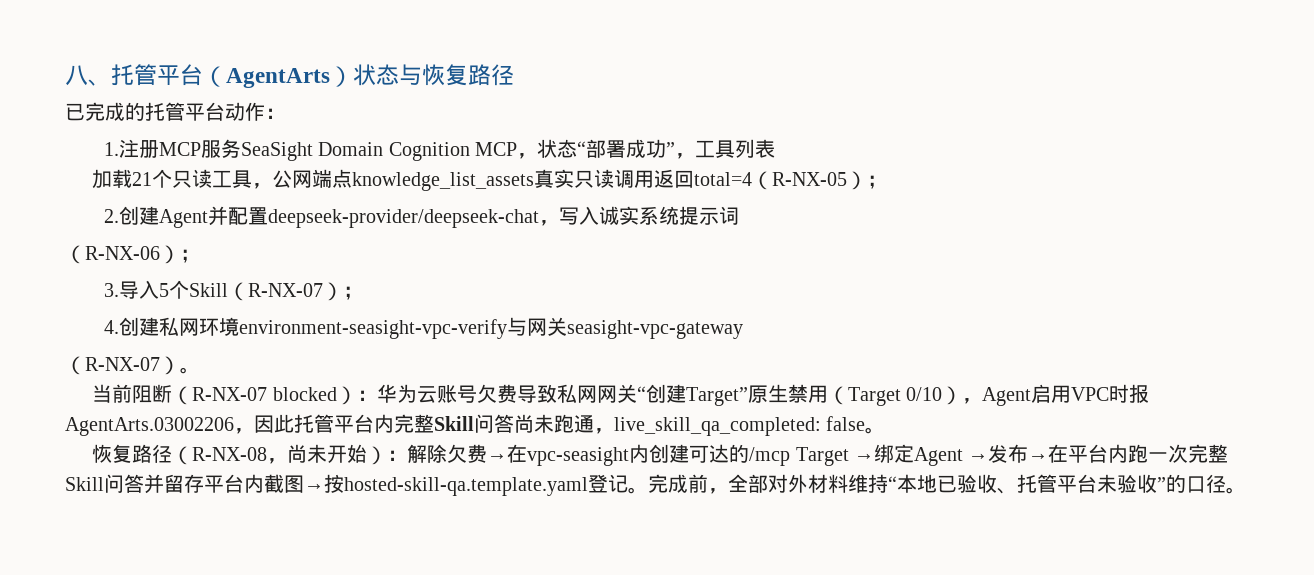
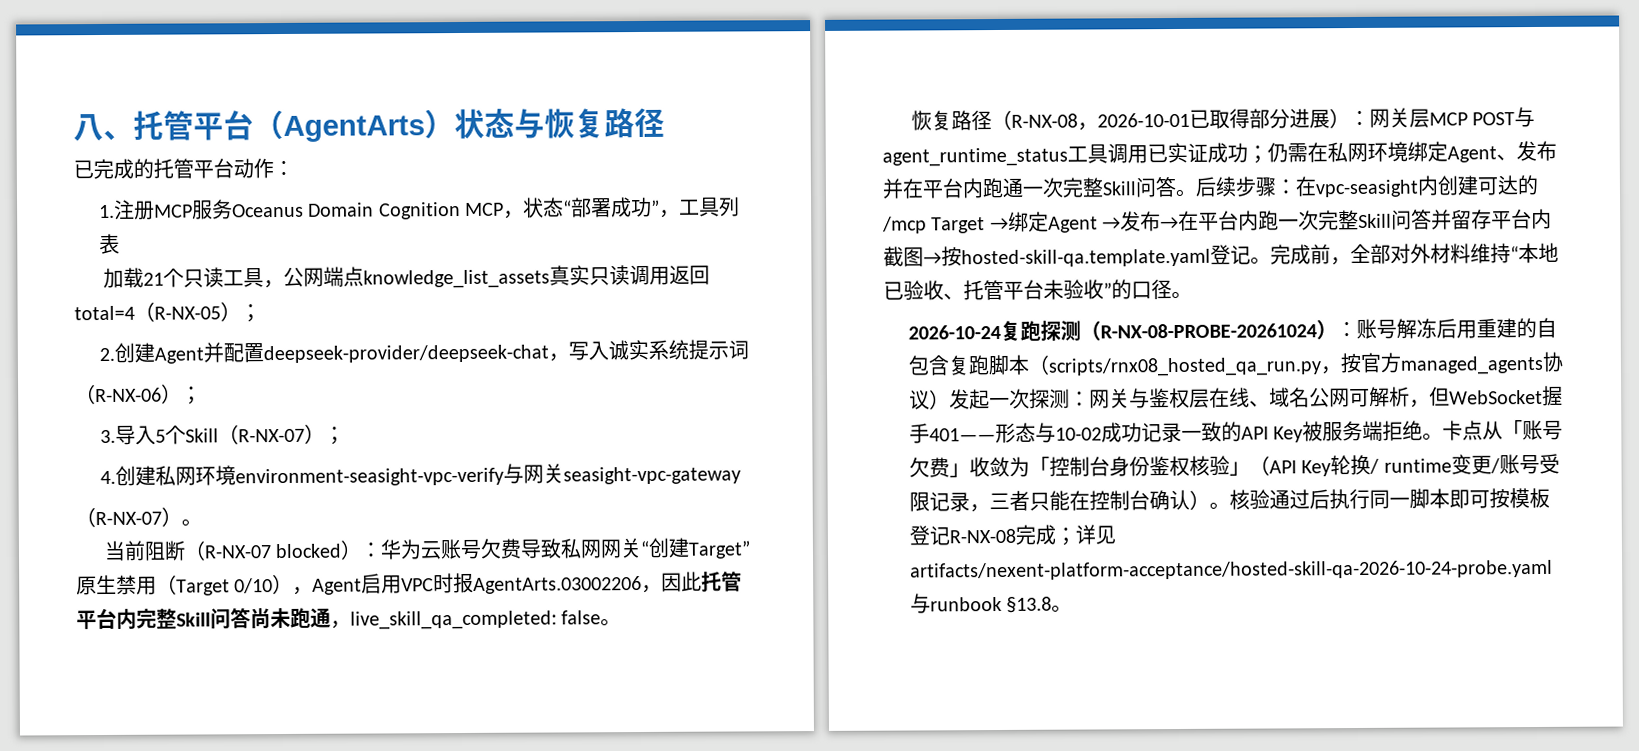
- 1.注册MCP服务SeaSight Domain Cognition MCP，状态“部署成功”，工具列表
+ 1.注册MCP服务Oceanus Domain Cognition MCP，状态“部署成功”，工具列表
- 恢复路径（R-NX-08，尚未开始）：解除欠费→在vpc-seasight内创建可达的/mcp Target →绑定Agent →发布→在平台内跑一次完整Skill问答并留存平台内截图→按hosted-skill-qa.template.yaml登记。
+ 恢复路径（R-NX-08，2026-10-01已取得部分进展）：网关层MCP POST与agent_runtime_status工具调用已实证成功；仍需在私网环境绑定Agent、发布并在平台内跑通一次完整Skill问答。后续步骤：在vpc-seasight内创建可达的/mcp Target →绑定Agent →发布→在平台内跑一次完整Skill问答并留存平台内截图→按hosted-skill-qa.template.yaml登记。
+ 2026-10-24复跑探测（R-NX-08-PROBE-20261024）：账号解冻后用重建的自包含复跑脚本（scripts/rnx08_hosted_qa_run.py，按官方managed_agents协议）发起一次探测：网关与鉴权层在线、域名公网可解析，但WebSocket握手401——形态与10-02成功记录一致的API Key被服务端拒绝。卡点从「账号欠费」收敛为「控制台身份鉴权核验」（API Key轮换/ runtime变更/账号受限记录，三者只能在控制台确认）。核验通过后执行同一脚本即可按模板登记R-NX-08完成；详见artifacts/nexent-platform-acceptance/hosted-skill-qa-2026-10-24-probe.yaml与runbook §13.8。

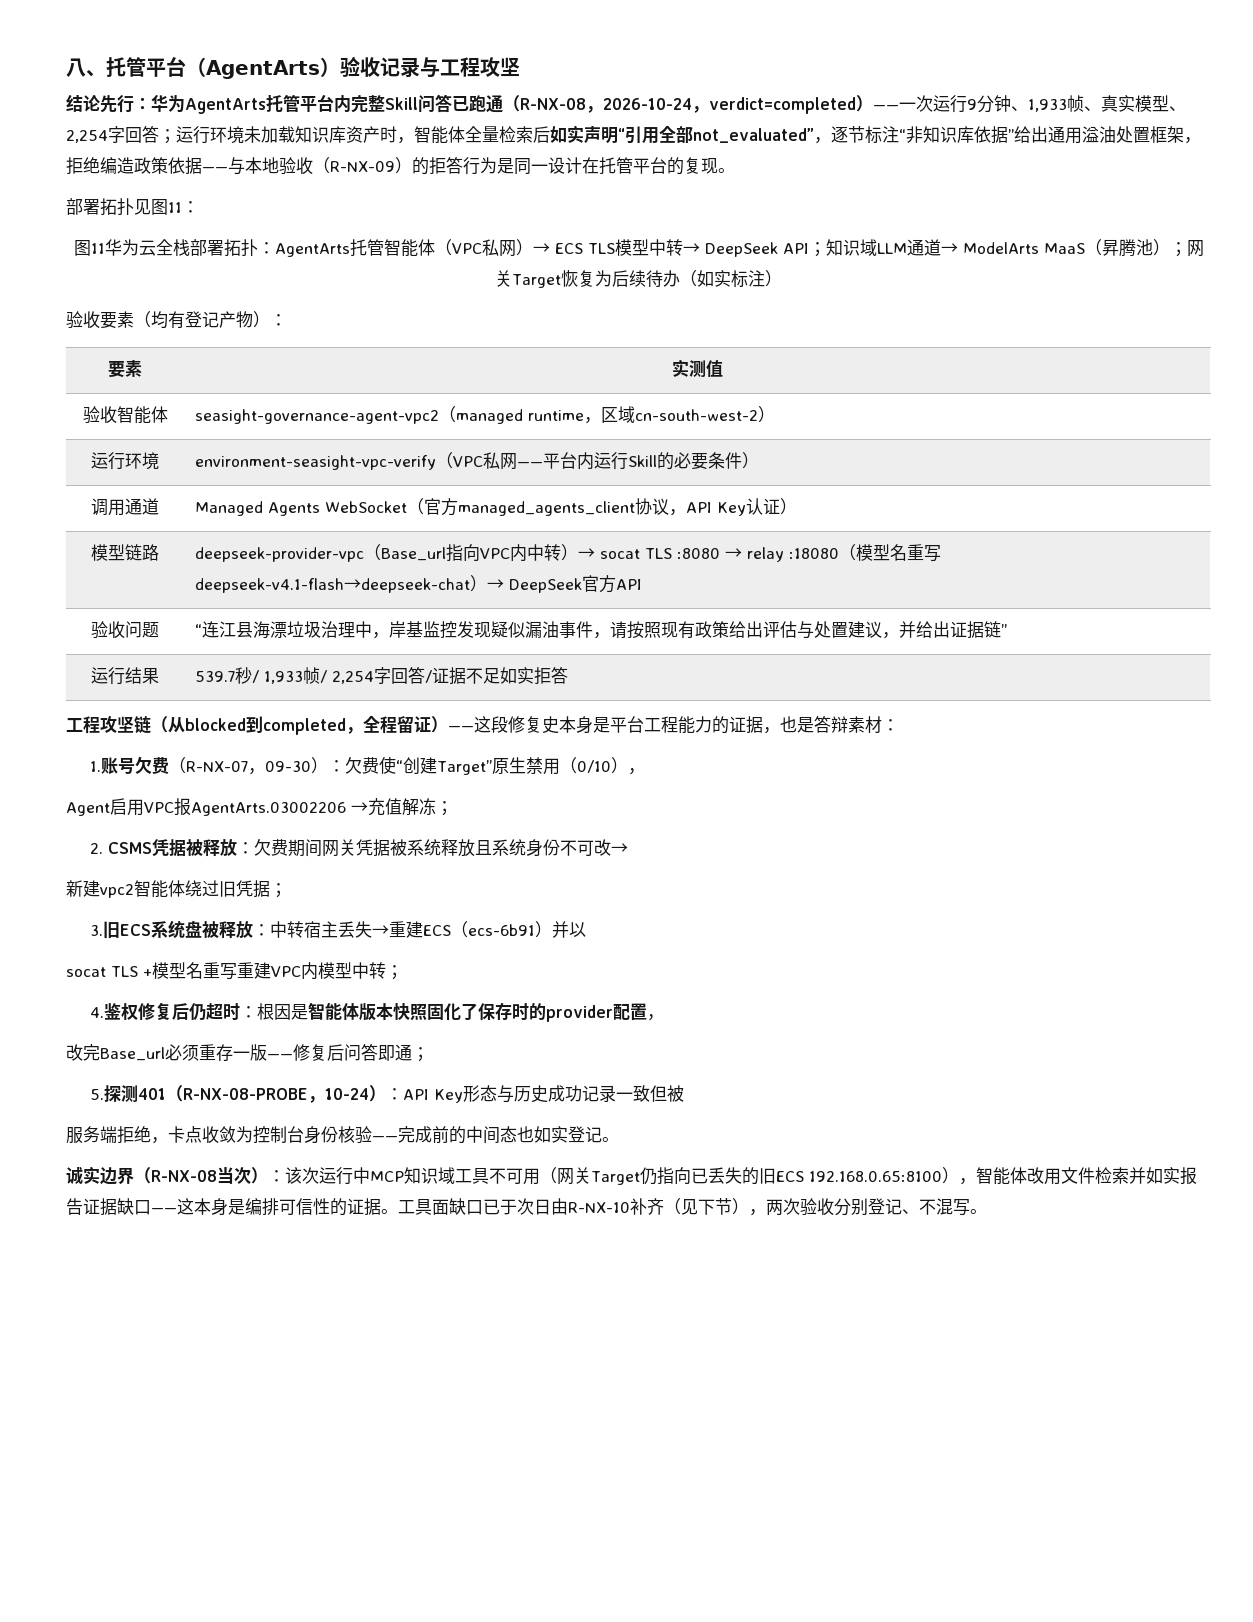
- 八、托管平台（AgentArts）状态与恢复路径
- 已完成的托管平台动作：
- 1.注册MCP服务Oceanus Domain Cognition MCP，状态“部署成功”，工具列表
- 加载21个只读工具，公网端点knowledge_list_assets真实只读调用返回total=4（R-NX-05）；
- 2.创建Agent并配置deepseek-provider/deepseek-chat，写入诚实系统提示词
- （R-NX-06）；
- 3.导入5个Skill（R-NX-07）；
- 4.创建私网环境environment-seasight-vpc-verify与网关seasight-vpc-gateway
- （R-NX-07）。
- 当前阻断（R-NX-07 blocked）：华为云账号欠费导致私网网关“创建Target”原生禁用（Target 0/10），Agent启用VPC时报AgentArts.03002206，因此托管平台内完整Skill问答尚未跑通，live_skill_qa_completed: false。
- 恢复路径（R-NX-08，2026-10-01已取得部分进展）：网关层MCP POST与agent_runtime_status工具调用已实证成功；仍需在私网环境绑定Agent、发布并在平台内跑通一次完整Skill问答。后续步骤：在vpc-seasight内创建可达的/mcp Target →绑定Agent →发布→在平台内跑一次完整Skill问答并留存平台内截图→按hosted-skill-qa.template.yaml登记。完成前，全部对外材料维持“本地已验收、托管平台未验收”的口径。
- 2026-10-24复跑探测（R-NX-08-PROBE-20261024）：账号解冻后用重建的自包含复跑脚本（scripts/rnx08_hosted_qa_run.py，按官方managed_agents协议）发起一次探测：网关与鉴权层在线、域名公网可解析，但WebSocket握手401——形态与10-02成功记录一致的API Key被服务端拒绝。卡点从「账号欠费」收敛为「控制台身份鉴权核验」（API Key轮换/ runtime变更/账号受限记录，三者只能在控制台确认）。核验通过后执行同一脚本即可按模板登记R-NX-08完成；详见artifacts/nexent-platform-acceptance/hosted-skill-qa-2026-10-24-probe.yaml与runbook §13.8。
+ 八、托管平台（AgentArts）验收记录与工程攻坚
+ 结论先行：华为AgentArts托管平台内完整Skill问答已跑通（R-NX-08，2026-10-24，verdict=completed）——一次运行9分钟、1,933帧、真实模型、2,254字回答；运行环境未加载知识库资产时，智能体全量检索后如实声明“引用全部not_evaluated”，逐节标注“非知识库依据”给出通用溢油处置框架，拒绝编造政策依据——与本地验收（R-NX-09）的拒答行为是同一设计在托管平台的复现。
+ 部署拓扑见图11：
+ 图11华为云全栈部署拓扑：AgentArts托管智能体（VPC私网）→ ECS TLS模型中转→ DeepSeek API；知识域LLM通道→ ModelArts MaaS（昇腾池）；网关Target恢复为后续待办（如实标注）
+ 验收要素（均有登记产物）：
+ 要素 | 实测值
+ 验收智能体 | seasight-governance-agent-vpc2（managed runtime，区域cn-south-west-2）
+ 运行环境 | environment-seasight-vpc-verify（VPC私网——平台内运行Skill的必要条件）
+ 调用通道 | Managed Agents WebSocket（官方managed_agents_client协议，API Key认证）
+ 模型链路 | deepseek-provider-vpc（Base_url指向VPC内中转）→ socat TLS :8080 → relay :18080（模型名重写deepseek-v4.1-flash→deepseek-chat）→ DeepSeek官方API
+ 验收问题 | “连江县海漂垃圾治理中，岸基监控发现疑似漏油事件，请按照现有政策给出评估与处置建议，并给出证据链”
+ 运行结果 | 539.7秒/ 1,933帧/ 2,254字回答/证据不足如实拒答
+ 工程攻坚链（从blocked到completed，全程留证）——这段修复史本身是平台工程能力的证据，也是答辩素材：
+ 1.账号欠费（R-NX-07，09-30）：欠费使“创建Target”原生禁用（0/10），
+ Agent启用VPC报AgentArts.03002206 →充值解冻；
+ 2. CSMS凭据被释放：欠费期间网关凭据被系统释放且系统身份不可改→
+ 新建vpc2智能体绕过旧凭据；
+ 3.旧ECS系统盘被释放：中转宿主丢失→重建ECS（ecs-6b91）并以
+ socat TLS +模型名重写重建VPC内模型中转；
+ 4.鉴权修复后仍超时：根因是智能体版本快照固化了保存时的provider配置，
+ 改完Base_url必须重存一版——修复后问答即通；
+ 5.探测401（R-NX-08-PROBE，10-24）：API Key形态与历史成功记录一致但被
+ 服务端拒绝，卡点收敛为控制台身份核验——完成前的中间态也如实登记。
+ 诚实边界（R-NX-08当次）：该次运行中MCP知识域工具不可用（网关Target仍指向已丢失的旧ECS 192.168.0.65:8100），智能体改用文件检索并如实报告证据缺口——这本身是编排可信性的证据。工具面缺口已于次日由R-NX-10补齐（见下节），两次验收分别登记、不混写。

